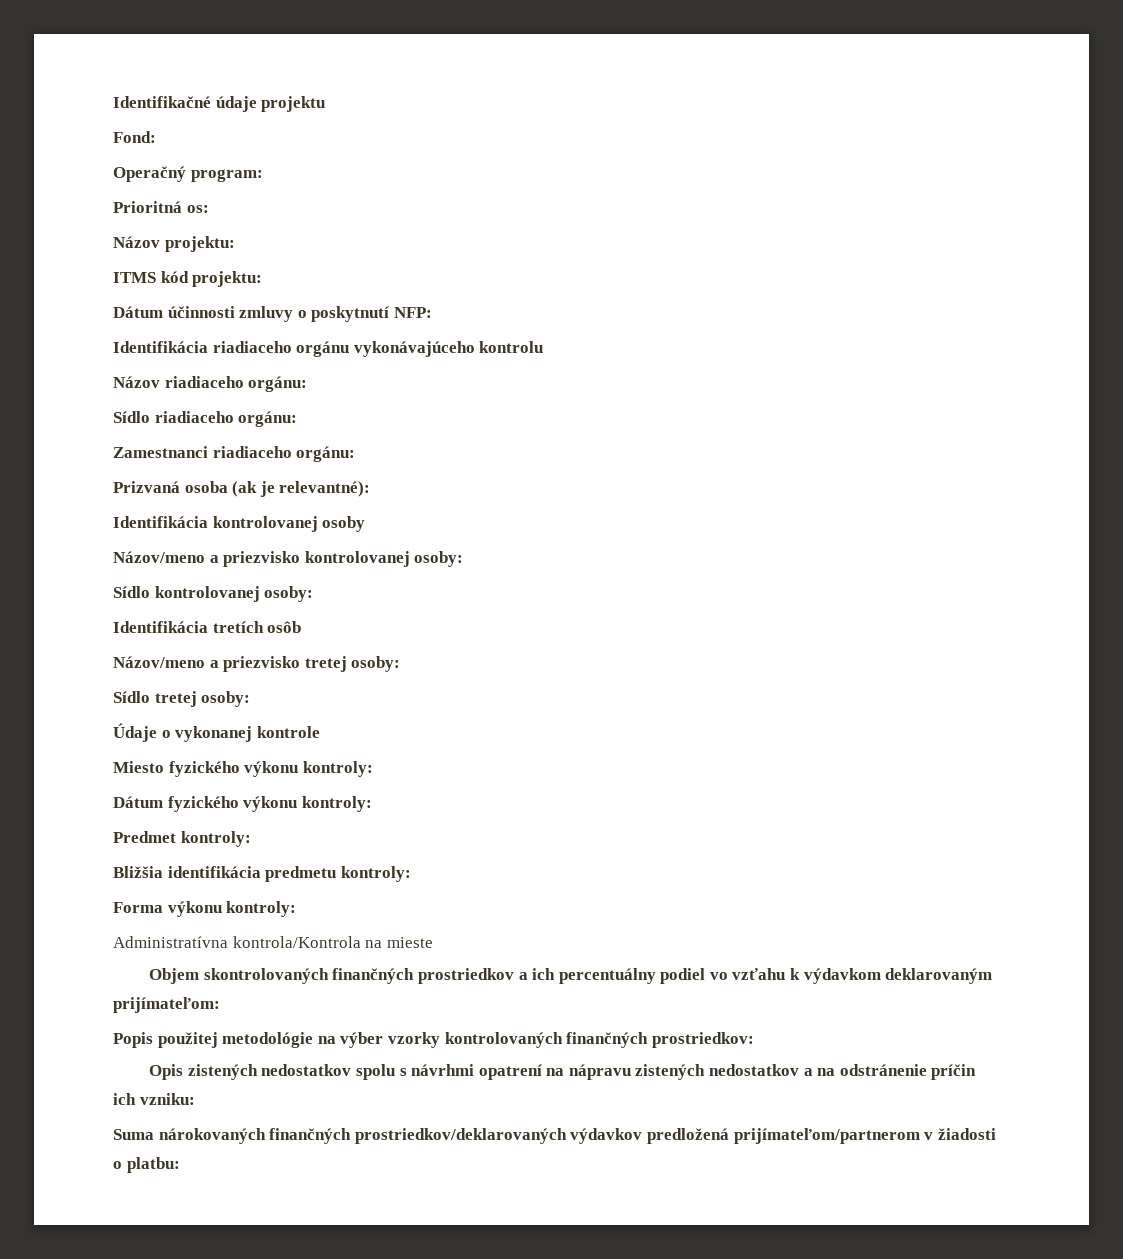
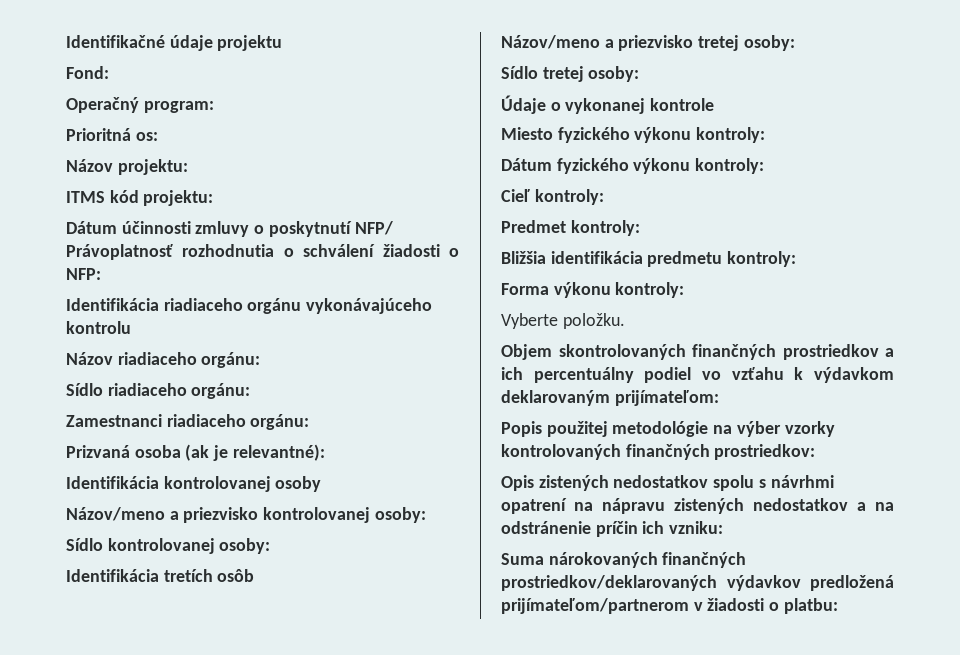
- Dátum účinnosti zmluvy o poskytnutí NFP:
+ Dátum účinnosti zmluvy o poskytnutí NFP/ Právoplatnosť rozhodnutia o schválení žiadosti o NFP:
+ Cieľ kontroly:
- Administratívna kontrola/Kontrola na mieste
+ Vyberte položku.

